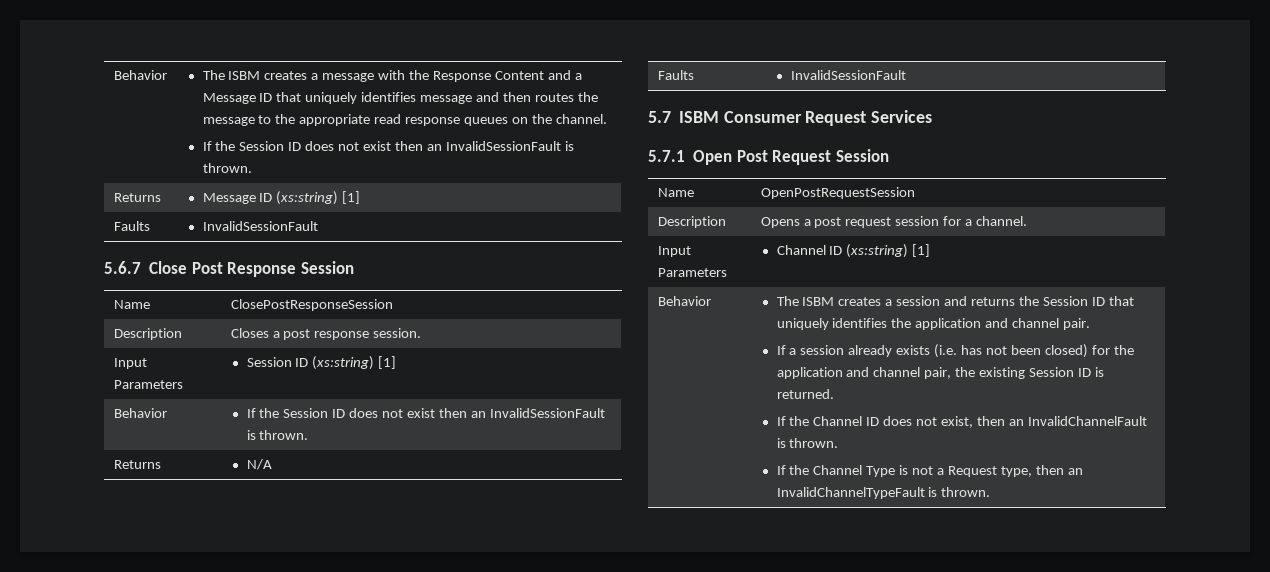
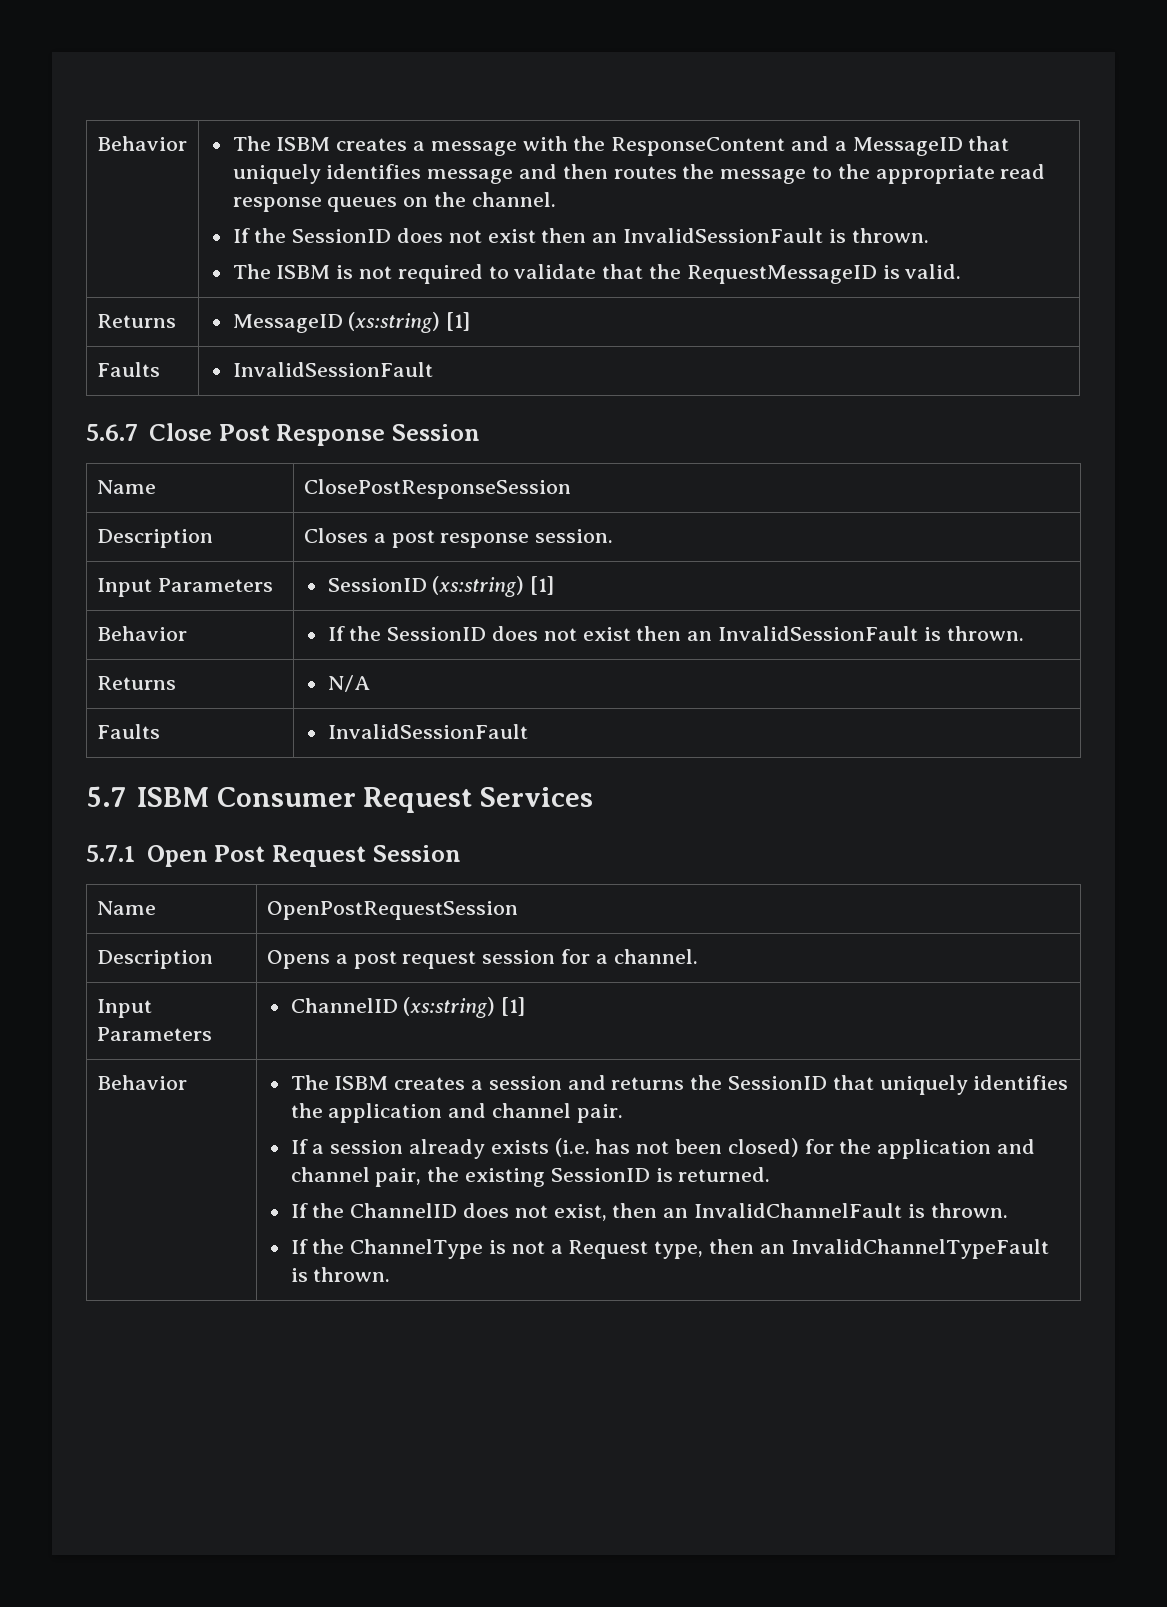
- The ISBM creates a message with the Response Content and a Message ID that uniquely identifies message and then routes the message to the appropriate read response queues on the channel.
- If the Session ID does not exist then an InvalidSessionFault is thrown.
- Returns | Message ID (xs:string) [1]
+ The ISBM creates a message with the ResponseContent and a MessageID that uniquely identifies message and then routes the message to the appropriate read response queues on the channel.
+ If the SessionID does not exist then an InvalidSessionFault is thrown.
+ The ISBM is not required to validate that the RequestMessageID is valid.
+ Returns | MessageID (xs:string) [1]
- Input Parameters | Session ID (xs:string) [1]
+ Input Parameters | SessionID (xs:string) [1]
- Behavior | If the Session ID does not exist then an InvalidSessionFault is thrown.
+ Behavior | If the SessionID does not exist then an InvalidSessionFault is thrown.
- Input Parameters | Channel ID (xs:string) [1]
+ Input Parameters | ChannelID (xs:string) [1]
- The ISBM creates a session and returns the Session ID that uniquely identifies the application and channel pair.
+ The ISBM creates a session and returns the SessionID that uniquely identifies the application and channel pair.
- If a session already exists (i.e. has not been closed) for the application and channel pair, the existing Session ID is returned.
+ If a session already exists (i.e. has not been closed) for the application and channel pair, the existing SessionID is returned.
- If the Channel ID does not exist, then an InvalidChannelFault is thrown.
+ If the ChannelID does not exist, then an InvalidChannelFault is thrown.
- If the Channel Type is not a Request type, then an InvalidChannelTypeFault is thrown.
+ If the ChannelType is not a Request type, then an InvalidChannelTypeFault is thrown.

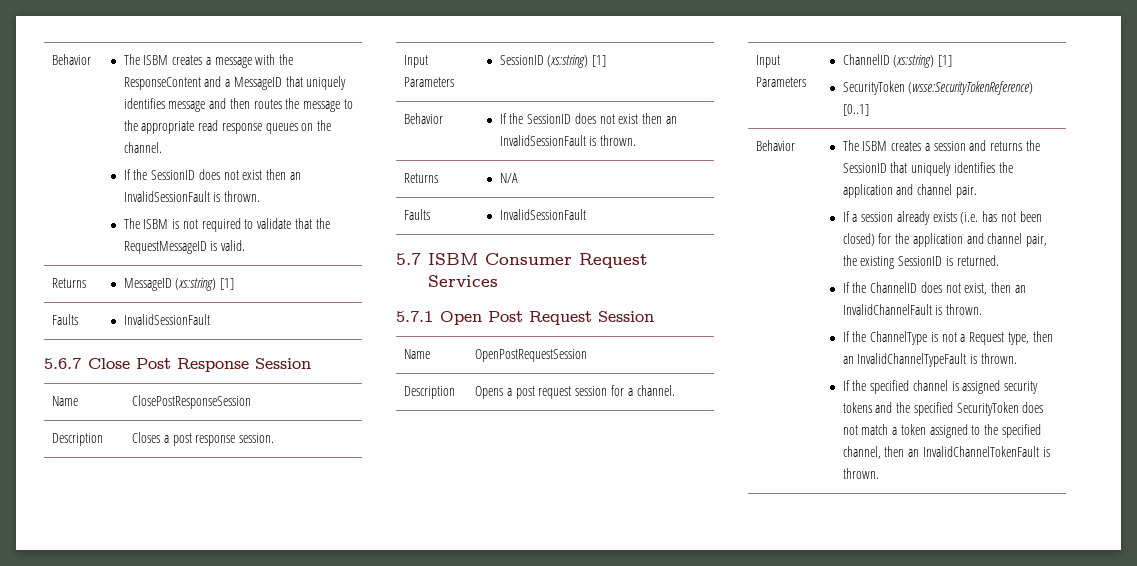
  Input Parameters | ChannelID (xs:string) [1]
+ SecurityToken (wsse:SecurityTokenReference) [0..1]
+ If the specified channel is assigned security tokens and the specified SecurityToken does not match a token assigned to the specified channel, then an InvalidChannelTokenFault is thrown.

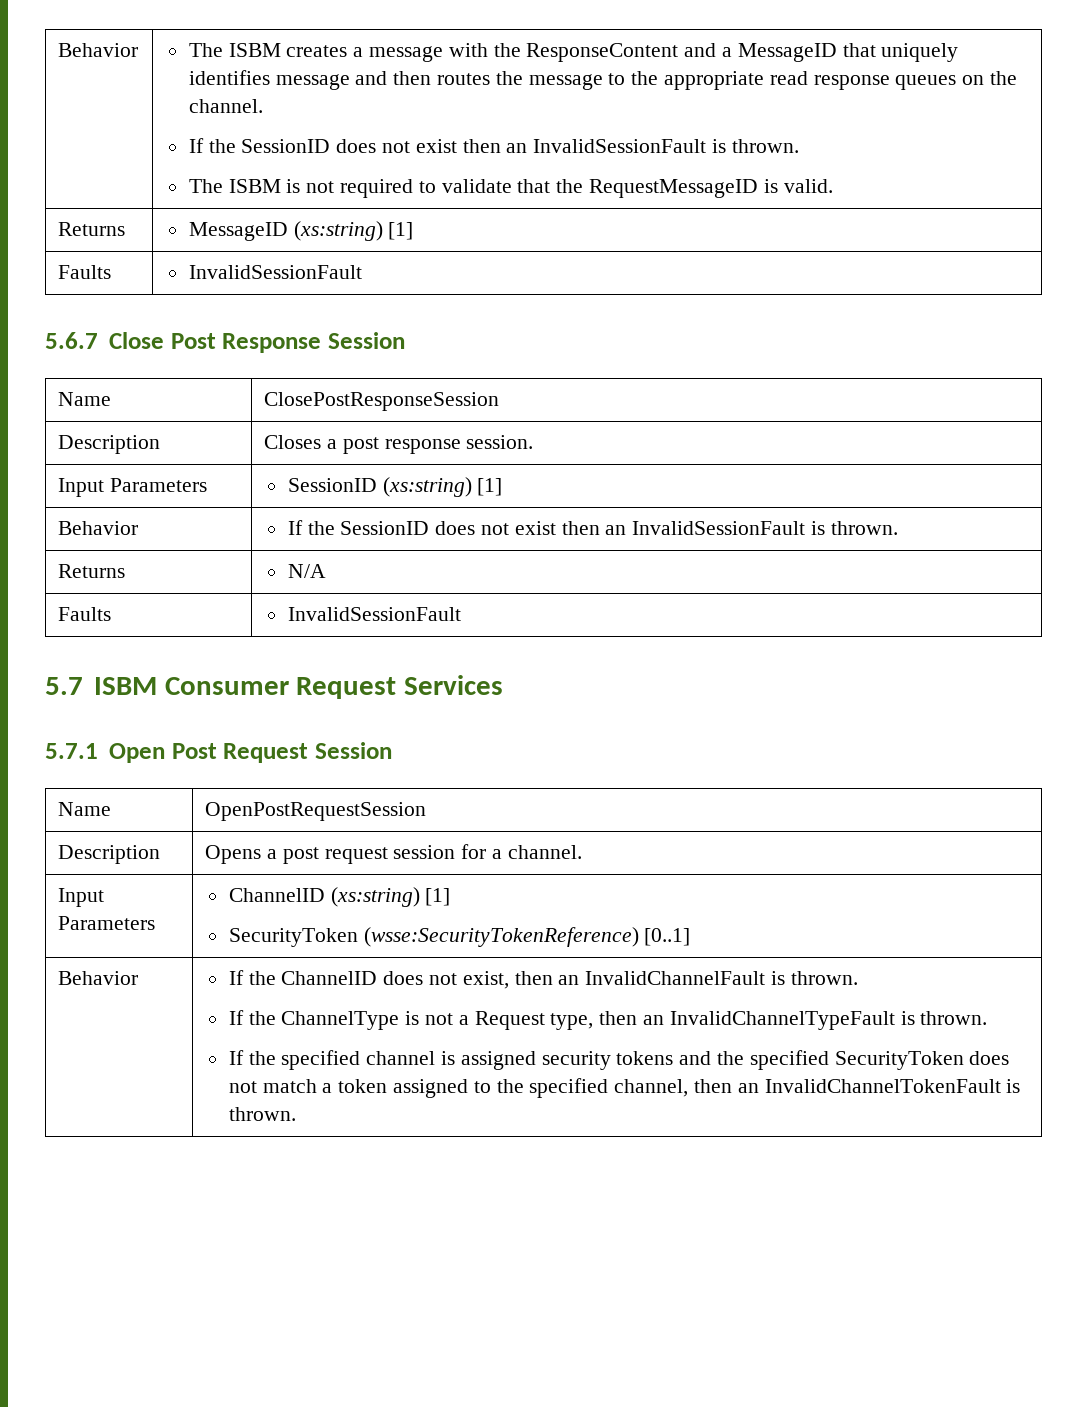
- The ISBM creates a session and returns the SessionID that uniquely identifies the application and channel pair.
- If a session already exists (i.e. has not been closed) for the application and channel pair, the existing SessionID is returned.

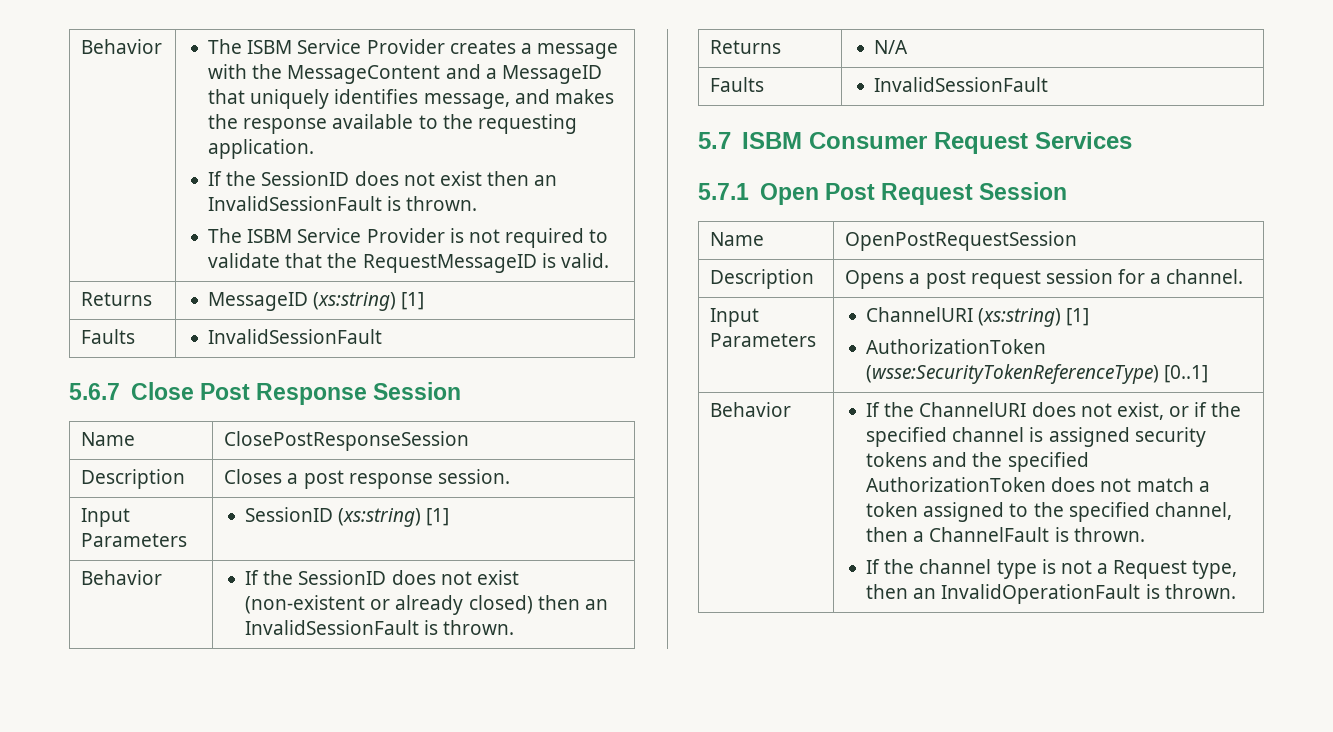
- The ISBM creates a message with the ResponseContent and a MessageID that uniquely identifies message and then routes the message to the appropriate read response queues on the channel.
+ The ISBM Service Provider creates a message with the MessageContent and a MessageID that uniquely identifies message, and makes the response available to the requesting application.
- The ISBM is not required to validate that the RequestMessageID is valid.
+ The ISBM Service Provider is not required to validate that the RequestMessageID is valid.
- Behavior | If the SessionID does not exist then an InvalidSessionFault is thrown.
+ Behavior | If the SessionID does not exist (non-existent or already closed) then an InvalidSessionFault is thrown.
- Input Parameters | ChannelID (xs:string) [1]
- SecurityToken (wsse:SecurityTokenReference) [0..1]
+ Input Parameters | ChannelURI (xs:string) [1]
+ AuthorizationToken (wsse:SecurityTokenReferenceType) [0..1]
- If the ChannelID does not exist, then an InvalidChannelFault is thrown.
- If the ChannelType is not a Request type, then an InvalidChannelTypeFault is thrown.
- If the specified channel is assigned security tokens and the specified SecurityToken does not match a token assigned to the specified channel, then an InvalidChannelTokenFault is thrown.
+ If the ChannelURI does not exist, or if the specified channel is assigned security tokens and the specified AuthorizationToken does not match a token assigned to the specified channel, then a ChannelFault is thrown.
+ If the channel type is not a Request type, then an InvalidOperationFault is thrown.

